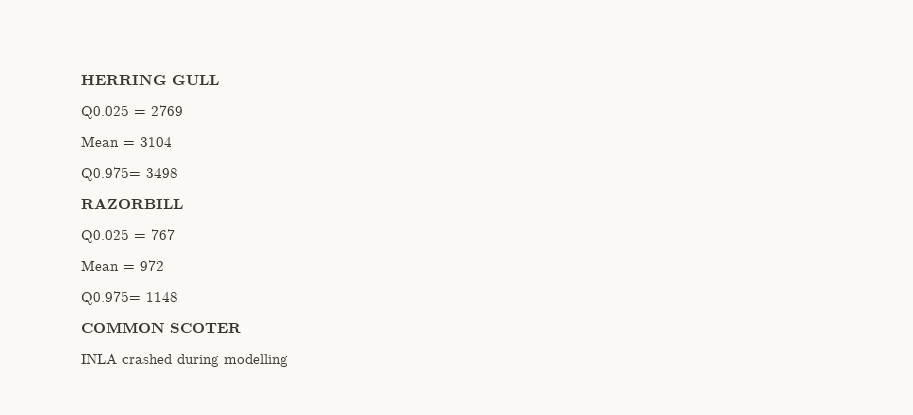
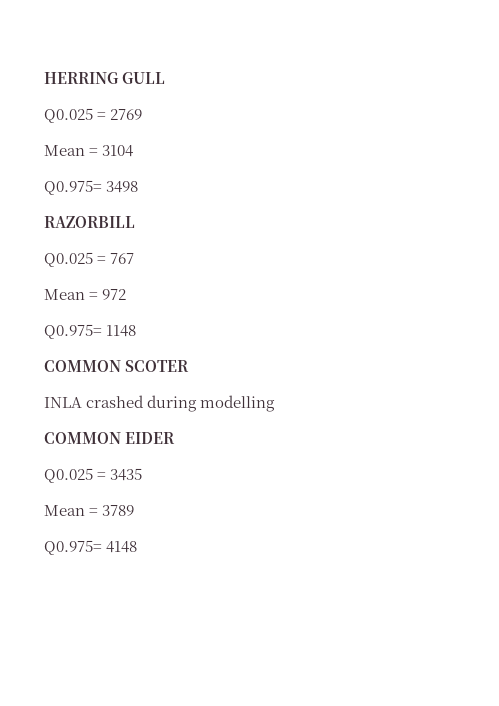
+ COMMON EIDER
+ Q0.025 = 3435
+ Mean = 3789
+ Q0.975= 4148

